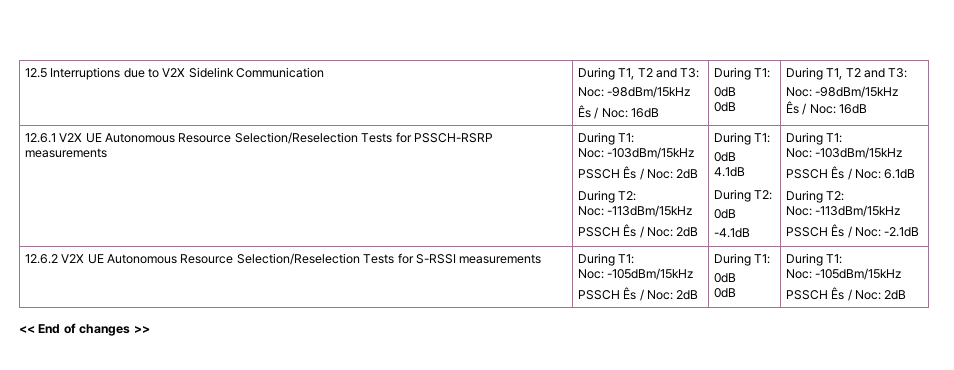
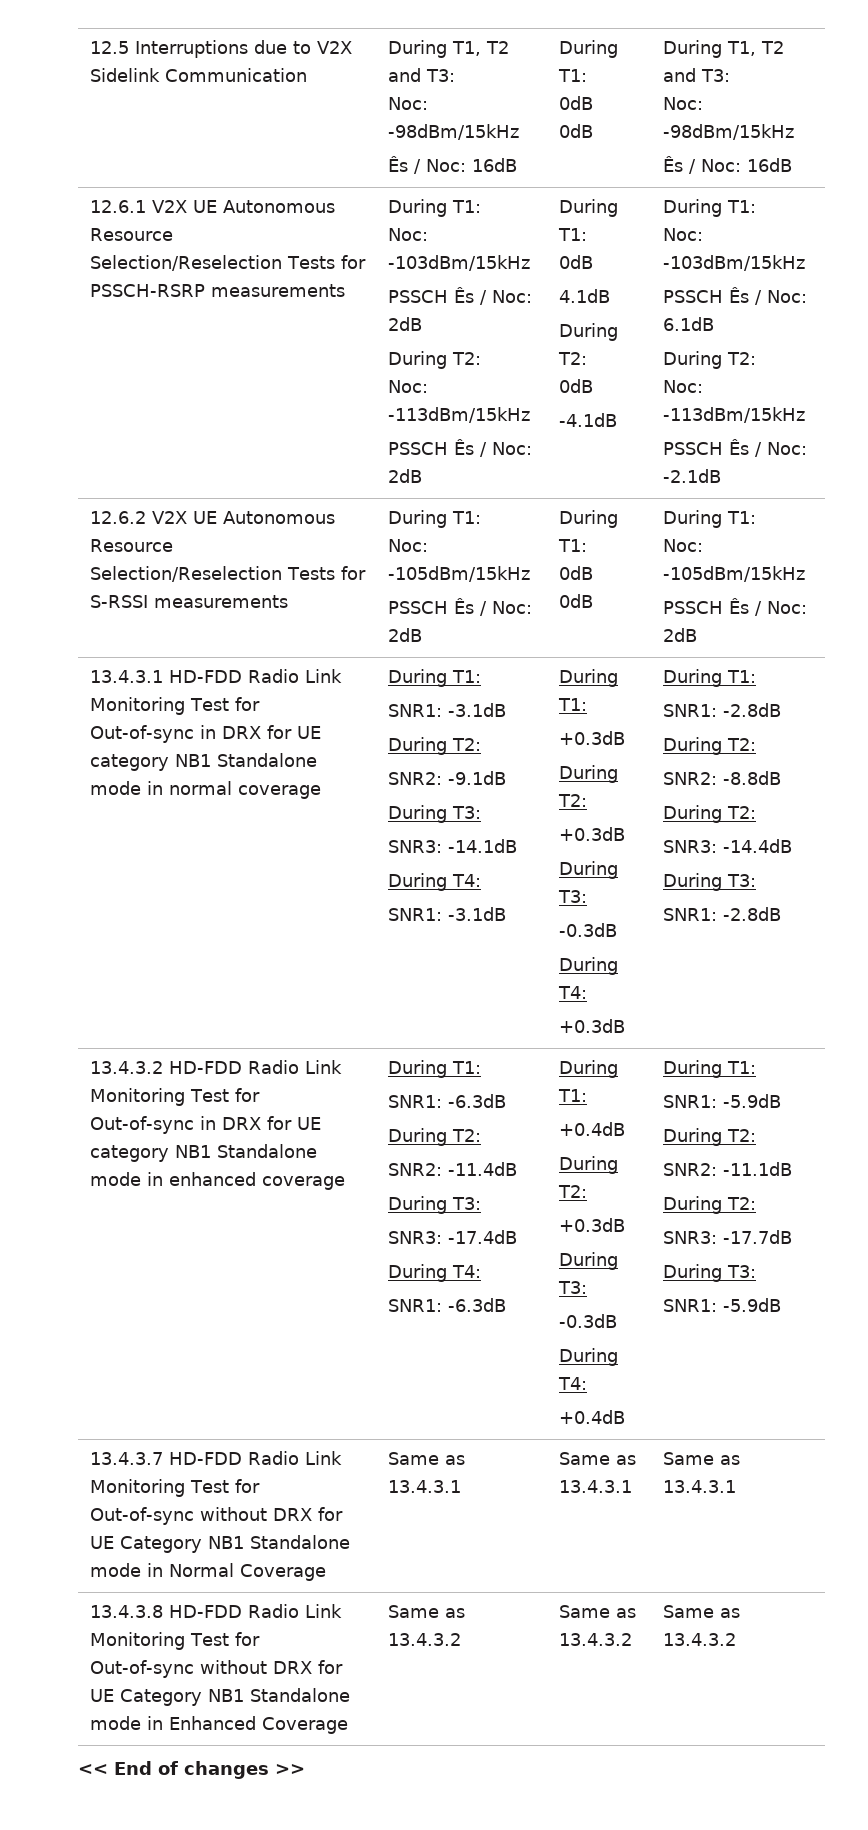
+ 13.4.3.1 HD-FDD Radio Link Monitoring Test for Out-of-sync in DRX for UE category NB1 Standalone mode in normal coverage | During T1:
+ SNR1: -3.1dB
+ During T2:
+ SNR2: -9.1dB
+ During T3:
+ SNR3: -14.1dB
+ During T4:
+ SNR1: -3.1dB | During T1:
+ +0.3dB
+ During T2:
+ +0.3dB
+ During T3:
+ -0.3dB
+ During T4:
+ +0.3dB | During T1:
+ SNR1: -2.8dB
+ During T2:
+ SNR2: -8.8dB
+ During T2:
+ SNR3: -14.4dB
+ During T3:
+ SNR1: -2.8dB
+ 13.4.3.2 HD-FDD Radio Link Monitoring Test for Out-of-sync in DRX for UE category NB1 Standalone mode in enhanced coverage | During T1:
+ SNR1: -6.3dB
+ During T2:
+ SNR2: -11.4dB
+ During T3:
+ SNR3: -17.4dB
+ During T4:
+ SNR1: -6.3dB | During T1:
+ +0.4dB
+ During T2:
+ +0.3dB
+ During T3:
+ -0.3dB
+ During T4:
+ +0.4dB | During T1:
+ SNR1: -5.9dB
+ During T2:
+ SNR2: -11.1dB
+ During T2:
+ SNR3: -17.7dB
+ During T3:
+ SNR1: -5.9dB
+ 13.4.3.7 HD-FDD Radio Link Monitoring Test for Out-of-sync without DRX for UE Category NB1 Standalone mode in Normal Coverage | Same as 13.4.3.1 | Same as 13.4.3.1 | Same as 13.4.3.1
+ 13.4.3.8 HD-FDD Radio Link Monitoring Test for Out-of-sync without DRX for UE Category NB1 Standalone mode in Enhanced Coverage | Same as 13.4.3.2 | Same as 13.4.3.2 | Same as 13.4.3.2

